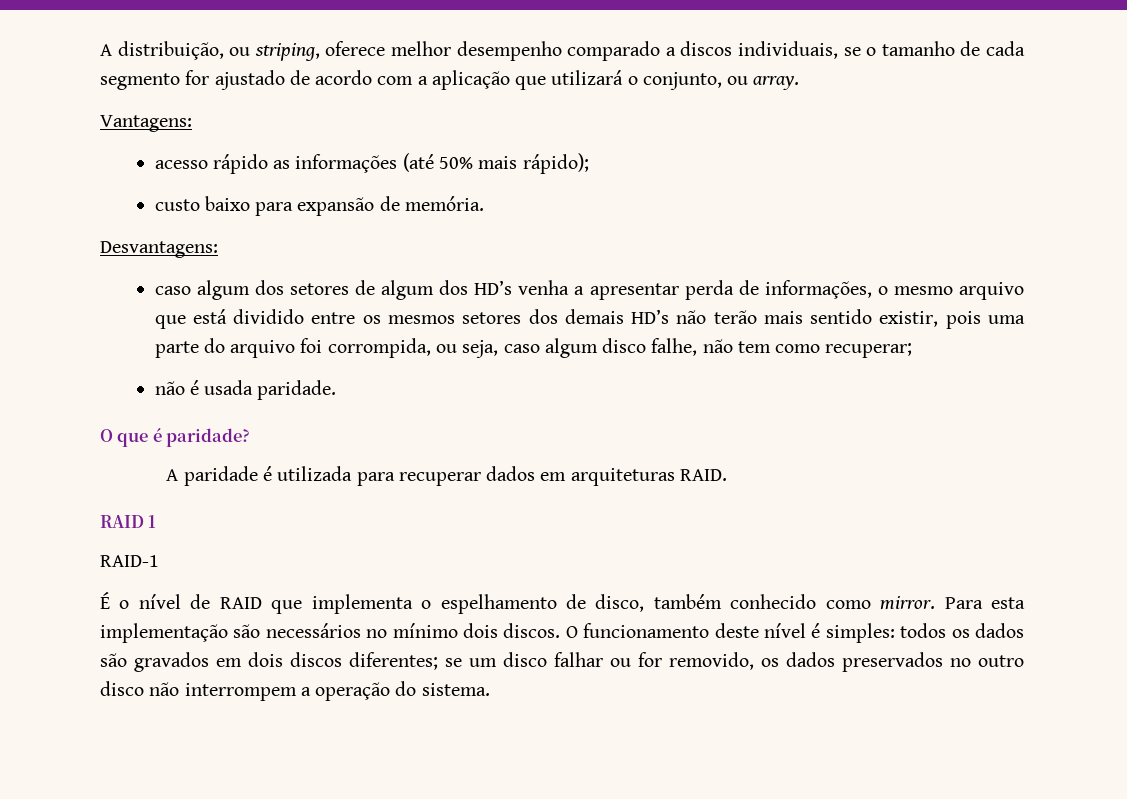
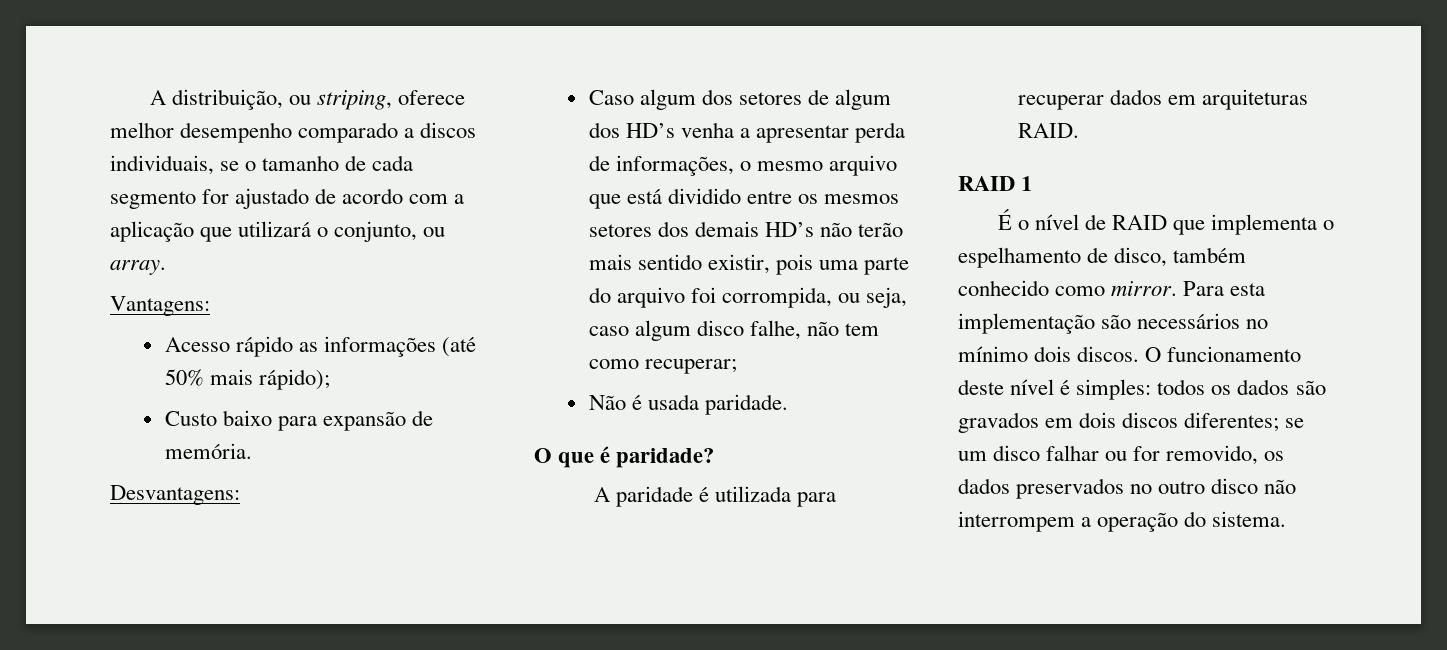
- acesso rápido as informações (até 50% mais rápido);
+ Acesso rápido as informações (até 50% mais rápido);
- custo baixo para expansão de memória.
+ Custo baixo para expansão de memória.
- caso algum dos setores de algum dos HD’s venha a apresentar perda de informações, o mesmo arquivo que está dividido entre os mesmos setores dos demais HD’s não terão mais sentido existir, pois uma parte do arquivo foi corrompida, ou seja, caso algum disco falhe, não tem como recuperar;
+ Caso algum dos setores de algum dos HD’s venha a apresentar perda de informações, o mesmo arquivo que está dividido entre os mesmos setores dos demais HD’s não terão mais sentido existir, pois uma parte do arquivo foi corrompida, ou seja, caso algum disco falhe, não tem como recuperar;
- não é usada paridade.
+ Não é usada paridade.
- RAID-1

